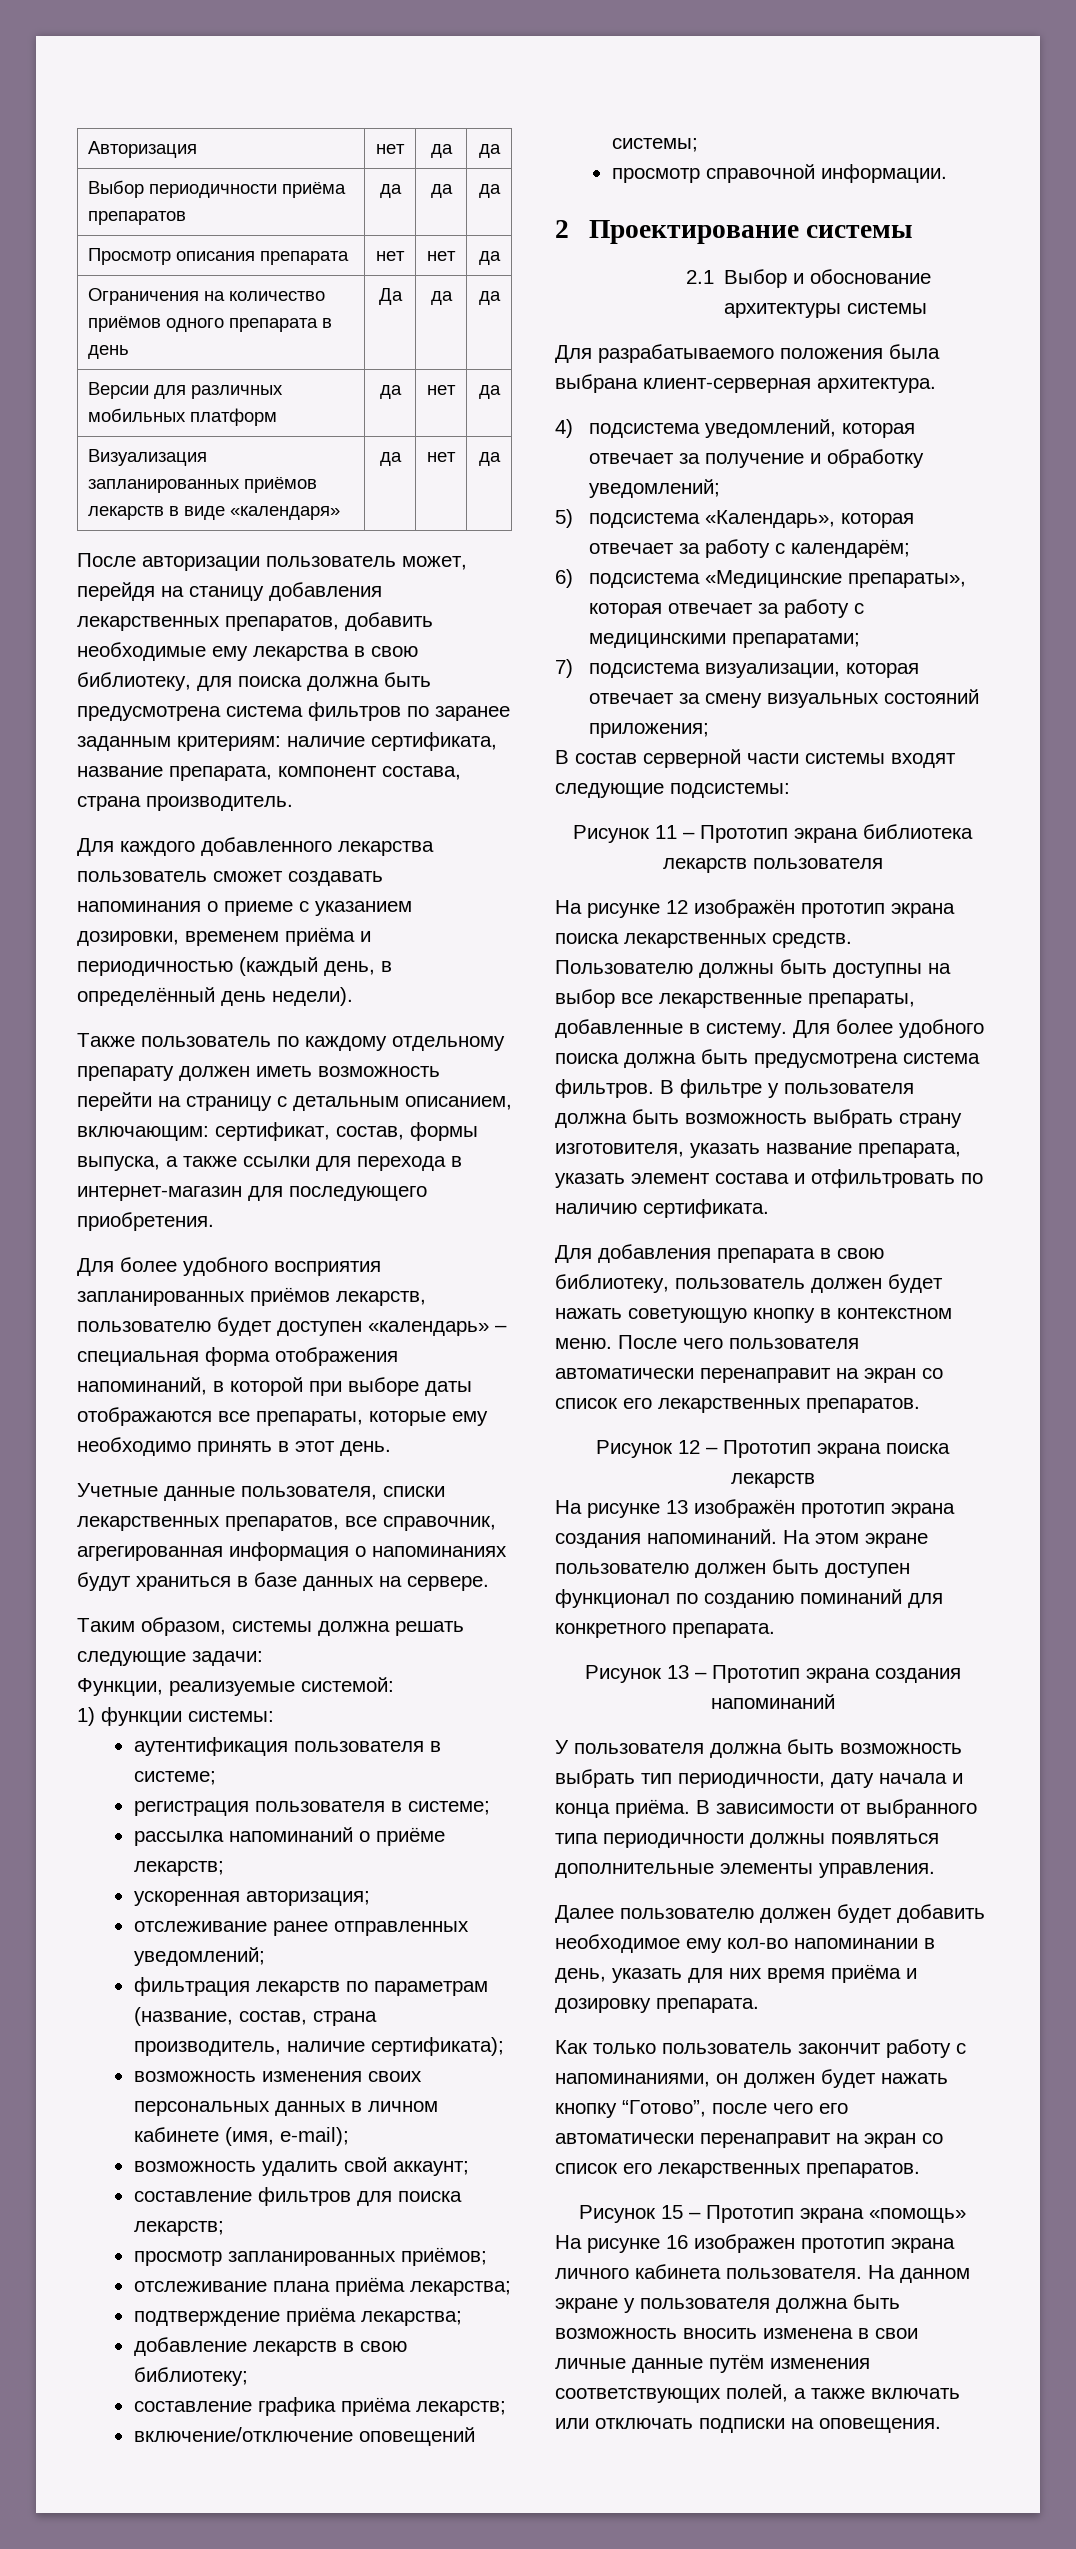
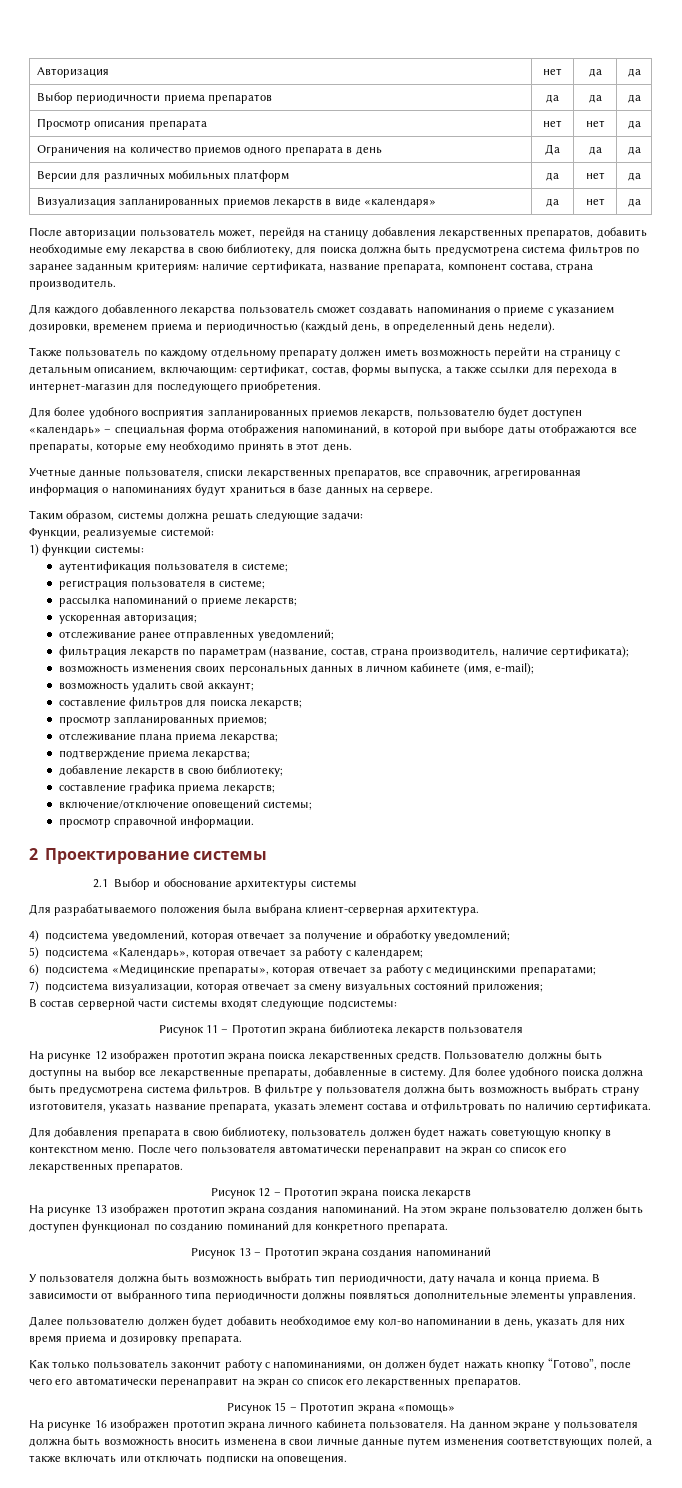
- Выбор периодичности приёма препаратов | да | да | да
+ Выбор периодичности приема препаратов | да | да | да
- Ограничения на количество приёмов одного препарата в день | Да | да | да
+ Ограничения на количество приемов одного препарата в день | Да | да | да
- Визуализация запланированных приёмов лекарств в виде «календаря» | да | нет | да
+ Визуализация запланированных приемов лекарств в виде «календаря» | да | нет | да
- Для каждого добавленного лекарства пользователь сможет создавать напоминания о приеме с указанием дозировки, временем приёма и периодичностью (каждый день, в определённый день недели).
+ Для каждого добавленного лекарства пользователь сможет создавать напоминания о приеме с указанием дозировки, временем приема и периодичностью (каждый день, в определенный день недели).
- Для более удобного восприятия запланированных приёмов лекарств, пользователю будет доступен «календарь» – специальная форма отображения напоминаний, в которой при выборе даты отображаются все препараты, которые ему необходимо принять в этот день.
+ Для более удобного восприятия запланированных приемов лекарств, пользователю будет доступен «календарь» – специальная форма отображения напоминаний, в которой при выборе даты отображаются все препараты, которые ему необходимо принять в этот день.
- рассылка напоминаний о приёме лекарств;
+ рассылка напоминаний о приеме лекарств;
- просмотр запланированных приёмов;
+ просмотр запланированных приемов;
- отслеживание плана приёма лекарства;
+ отслеживание плана приема лекарства;
- подтверждение приёма лекарства;
+ подтверждение приема лекарства;
- составление графика приёма лекарств;
+ составление графика приема лекарств;
- 5) подсистема «Календарь», которая отвечает за работу с календарём;
+ 5) подсистема «Календарь», которая отвечает за работу с календарем;
- На рисунке 12 изображён прототип экрана поиска лекарственных средств.
+ На рисунке 12 изображен прототип экрана поиска лекарственных средств.
- На рисунке 13 изображён прототип экрана создания напоминаний.
+ На рисунке 13 изображен прототип экрана создания напоминаний.
- У пользователя должна быть возможность выбрать тип периодичности, дату начала и конца приёма.
+ У пользователя должна быть возможность выбрать тип периодичности, дату начала и конца приема.
- Далее пользователю должен будет добавить необходимое ему кол-во напоминании в день, указать для них время приёма и дозировку препарата.
+ Далее пользователю должен будет добавить необходимое ему кол-во напоминании в день, указать для них время приема и дозировку препарата.
- На данном экране у пользователя должна быть возможность вносить изменена в свои личные данные путём изменения соответствующих полей, а также включать или отключать подписки на оповещения.
+ На данном экране у пользователя должна быть возможность вносить изменена в свои личные данные путем изменения соответствующих полей, а также включать или отключать подписки на оповещения.

